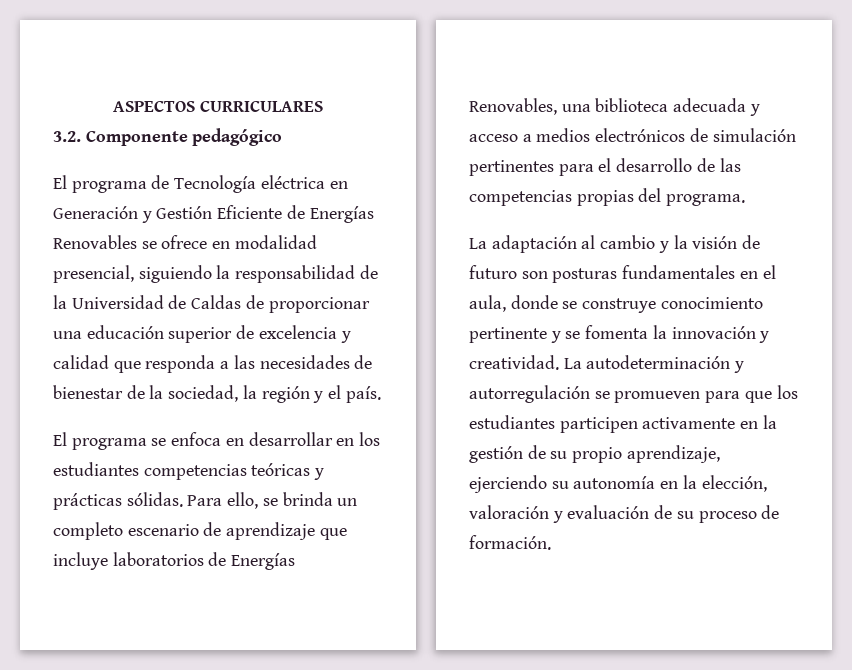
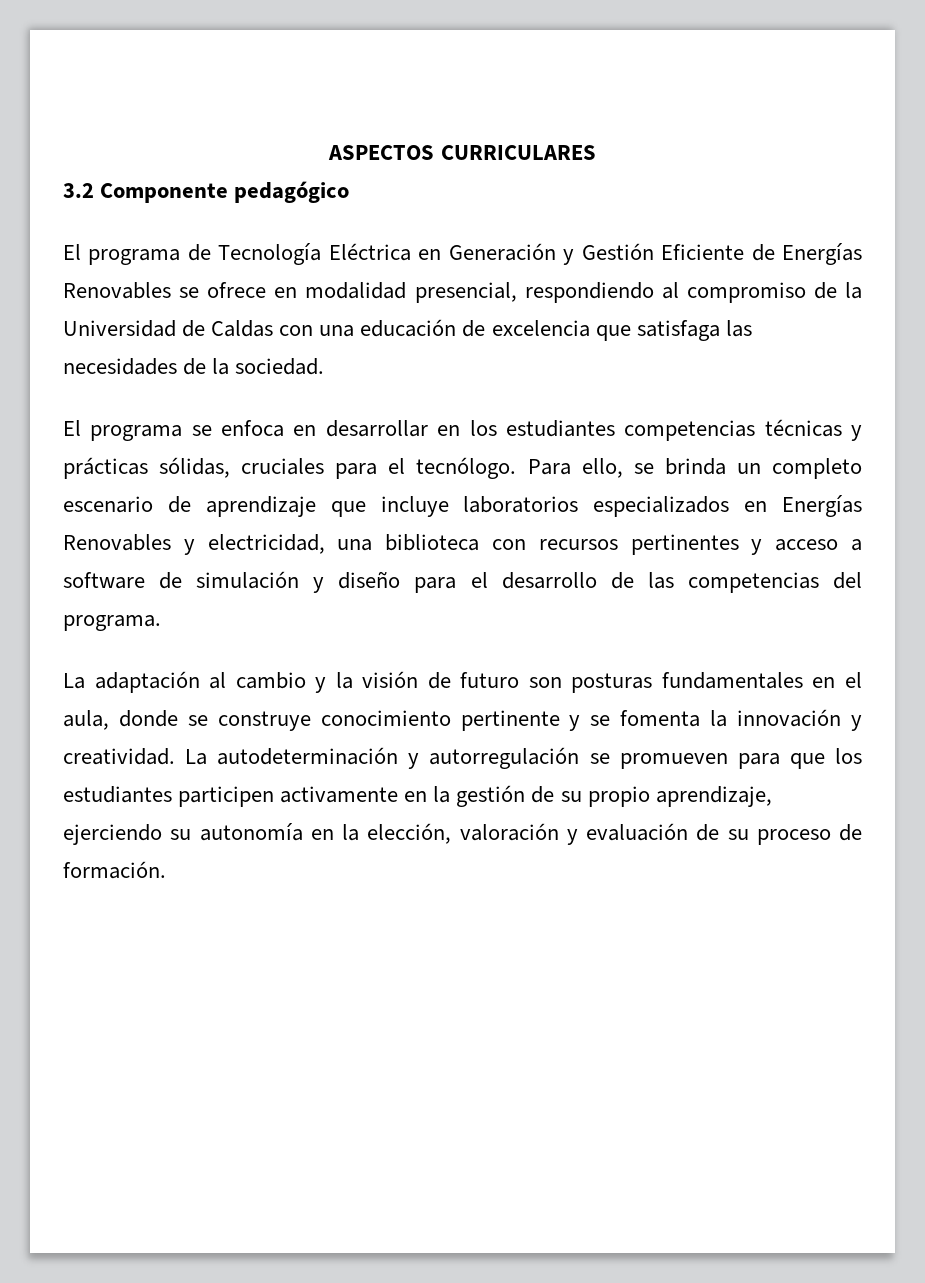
- 3.2. Componente pedagógico
+ 3.2 Componente pedagógico
- El programa de Tecnología eléctrica en Generación y Gestión Eficiente de Energías Renovables se ofrece en modalidad presencial, siguiendo la responsabilidad de la Universidad de Caldas de proporcionar una educación superior de excelencia y calidad que responda a las necesidades de bienestar de la sociedad, la región y el país.
+ El programa de Tecnología Eléctrica en Generación y Gestión Eficiente de Energías Renovables se ofrece en modalidad presencial, respondiendo al compromiso de la Universidad de Caldas con una educación de excelencia que satisfaga las necesidades de la sociedad.
- El programa se enfoca en desarrollar en los estudiantes competencias teóricas y prácticas sólidas.
+ El programa se enfoca en desarrollar en los estudiantes competencias técnicas y prácticas sólidas, cruciales para el tecnólogo.
- Para ello, se brinda un completo escenario de aprendizaje que incluye laboratorios de Energías Renovables, una biblioteca adecuada y acceso a medios electrónicos de simulación pertinentes para el desarrollo de las competencias propias del programa.
+ Para ello, se brinda un completo escenario de aprendizaje que incluye laboratorios especializados en Energías Renovables y electricidad, una biblioteca con recursos pertinentes y acceso a software de simulación y diseño para el desarrollo de las competencias del programa.

